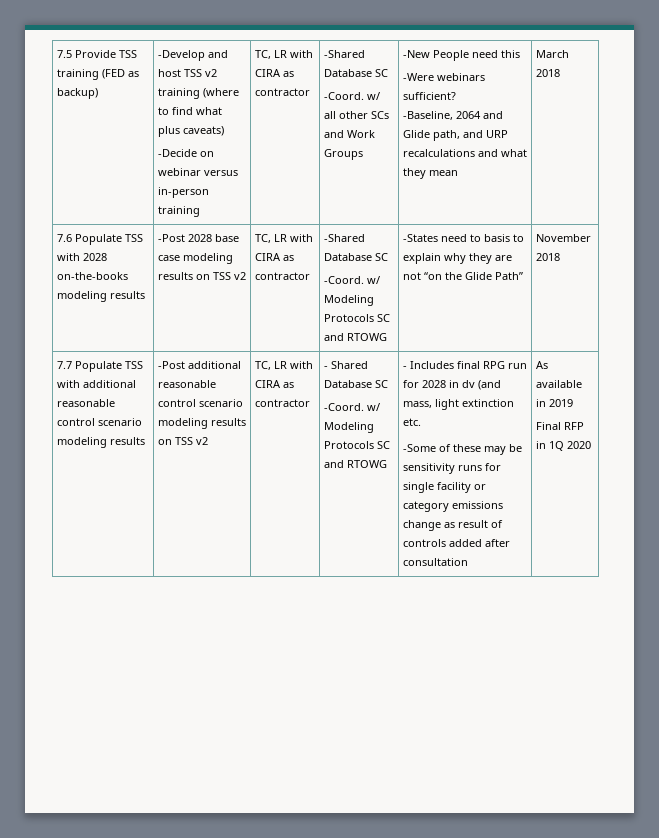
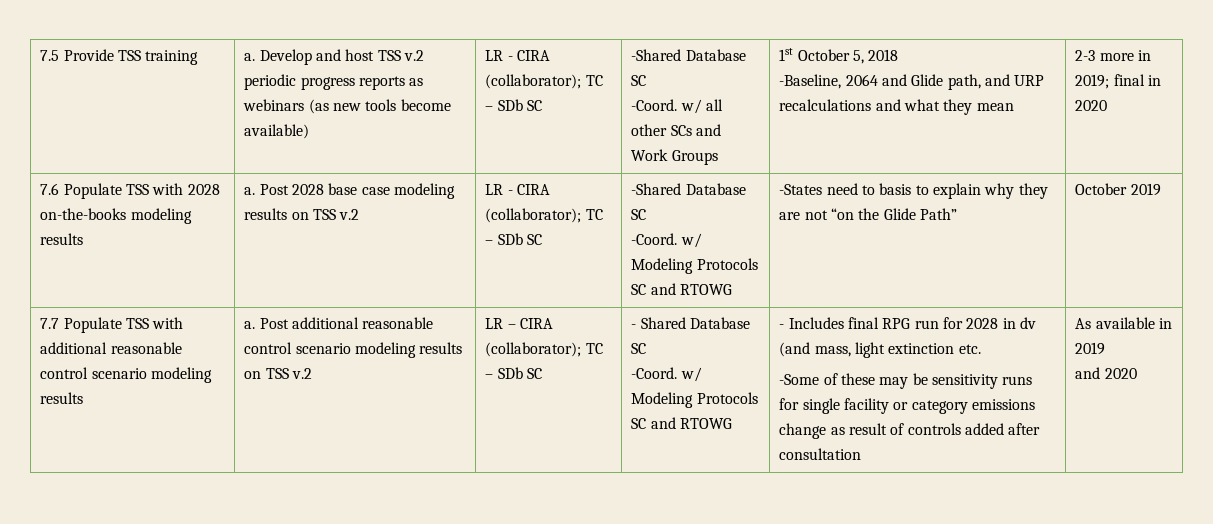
- 7.5 Provide TSS training (FED as backup) | -Develop and host TSS v2 training (where to find what plus caveats)
- -Decide on webinar versus in-person training | TC, LR with CIRA as contractor
+ 7.5 Provide TSS training | a. Develop and host TSS v.2 periodic progress reports as webinars (as new tools become available) | LR - CIRA (collaborator); TC – SDb SC
- -New People need this
- -Were webinars sufficient?
+ 1st October 5, 2018
- March 2018
+ 2-3 more in 2019; final in 2020
- -Post 2028 base case modeling results on TSS v2 | TC, LR with CIRA as contractor
+ a. Post 2028 base case modeling results on TSS v.2 | LR - CIRA (collaborator); TC – SDb SC
- November 2018
+ October 2019
- -Post additional reasonable control scenario modeling results on TSS v2 | TC, LR with CIRA as contractor
+ a. Post additional reasonable control scenario modeling results on TSS v.2 | LR – CIRA (collaborator); TC – SDb SC
- Final RFP in 1Q 2020
+ and 2020

